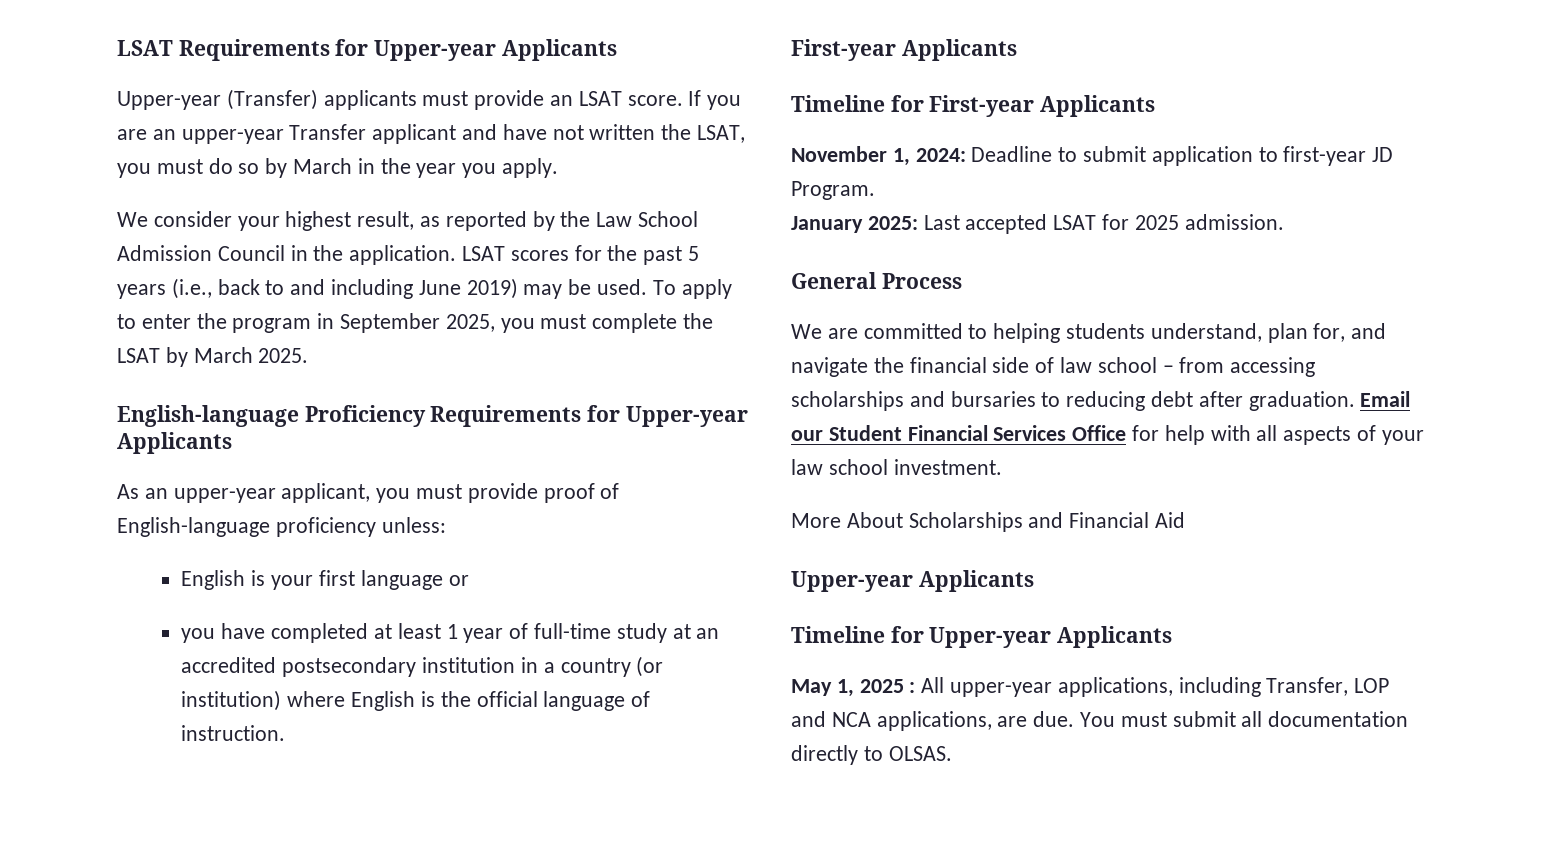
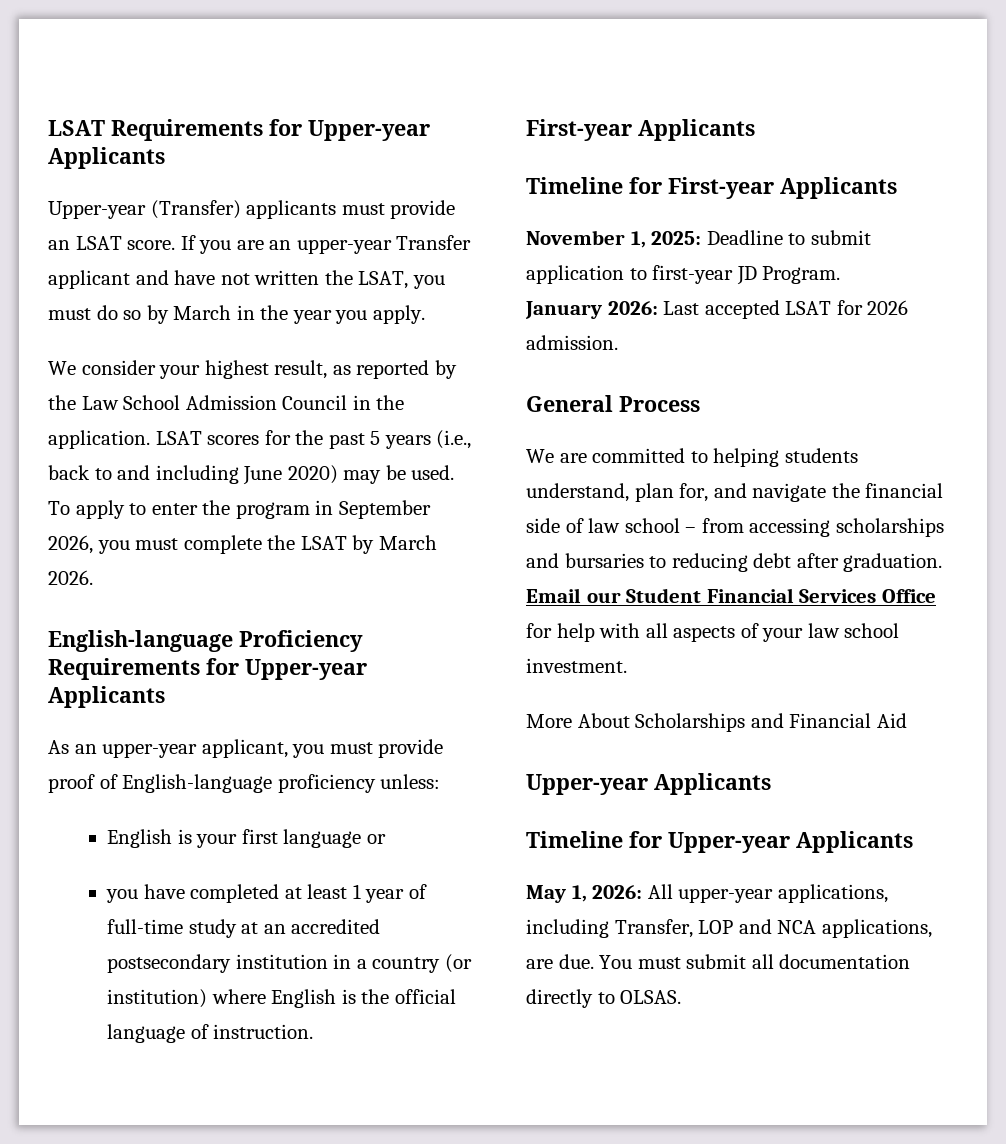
- LSAT scores for the past 5 years (i.e., back to and including June 2019) may be used.
+ LSAT scores for the past 5 years (i.e., back to and including June 2020) may be used.
- To apply to enter the program in September 2025, you must complete the LSAT by March 2025.
+ To apply to enter the program in September 2026, you must complete the LSAT by March 2026.
- November 1, 2024: Deadline to submit application to first-year JD Program.
+ November 1, 2025: Deadline to submit application to first-year JD Program.
- January 2025: Last accepted LSAT for 2025 admission.
+ January 2026: Last accepted LSAT for 2026 admission.
- May 1, 2025 : All upper-year applications, including Transfer, LOP and NCA applications, are due.
+ May 1, 2026: All upper-year applications, including Transfer, LOP and NCA applications, are due.

